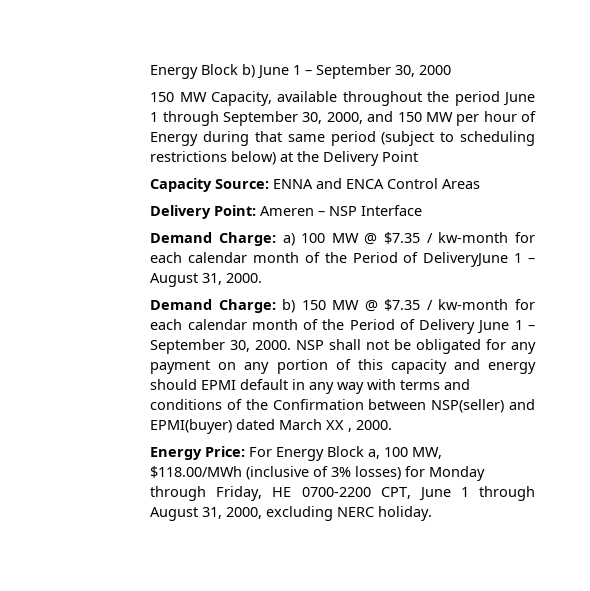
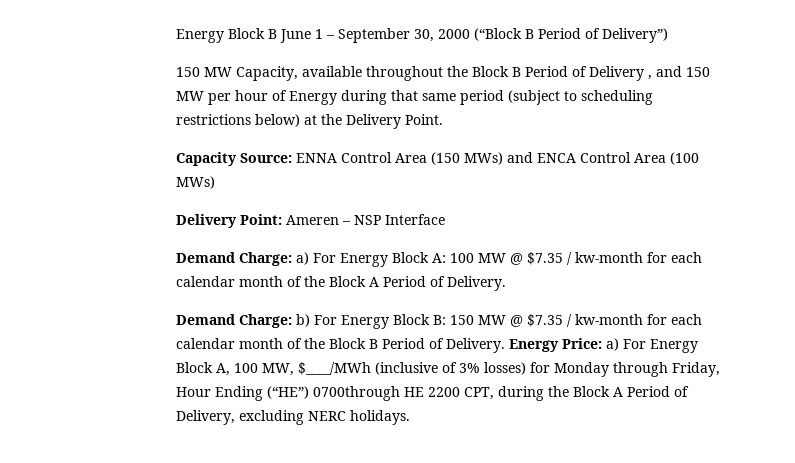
- Energy Block b) June 1 – September 30, 2000
+ Energy Block B June 1 – September 30, 2000 (“Block B Period of Delivery”)
- 150 MW Capacity, available throughout the period June 1 through September 30, 2000, and 150 MW per hour of Energy during that same period (subject to scheduling restrictions below) at the Delivery Point
+ 150 MW Capacity, available throughout the Block B Period of Delivery , and 150 MW per hour of Energy during that same period (subject to scheduling restrictions below) at the Delivery Point.
- Capacity Source: ENNA and ENCA Control Areas
+ Capacity Source: ENNA Control Area (150 MWs) and ENCA Control Area (100 MWs)
- Demand Charge: a) 100 MW @ $7.35 / kw-month for each calendar month of the Period of DeliveryJune 1 – August 31, 2000.
+ Demand Charge: a) For Energy Block A: 100 MW @ $7.35 / kw-month for each calendar month of the Block A Period of Delivery.
- Demand Charge: b) 150 MW @ $7.35 / kw-month for each calendar month of the Period of Delivery June 1 – September 30, 2000. NSP shall not be obligated for any payment on any portion of this capacity and energy should EPMI default in any way with terms and conditions of the Confirmation between NSP(seller) and EPMI(buyer) dated March XX , 2000.
- Energy Price: For Energy Block a, 100 MW, $118.00/MWh (inclusive of 3% losses) for Monday through Friday, HE 0700-2200 CPT, June 1 through August 31, 2000, excluding NERC holiday.
+ Demand Charge: b) For Energy Block B: 150 MW @ $7.35 / kw-month for each calendar month of the Block B Period of Delivery. Energy Price: a) For Energy Block A, 100 MW, $____/MWh (inclusive of 3% losses) for Monday through Friday, Hour Ending (“HE”) 0700through HE 2200 CPT, during the Block A Period of Delivery, excluding NERC holidays.

